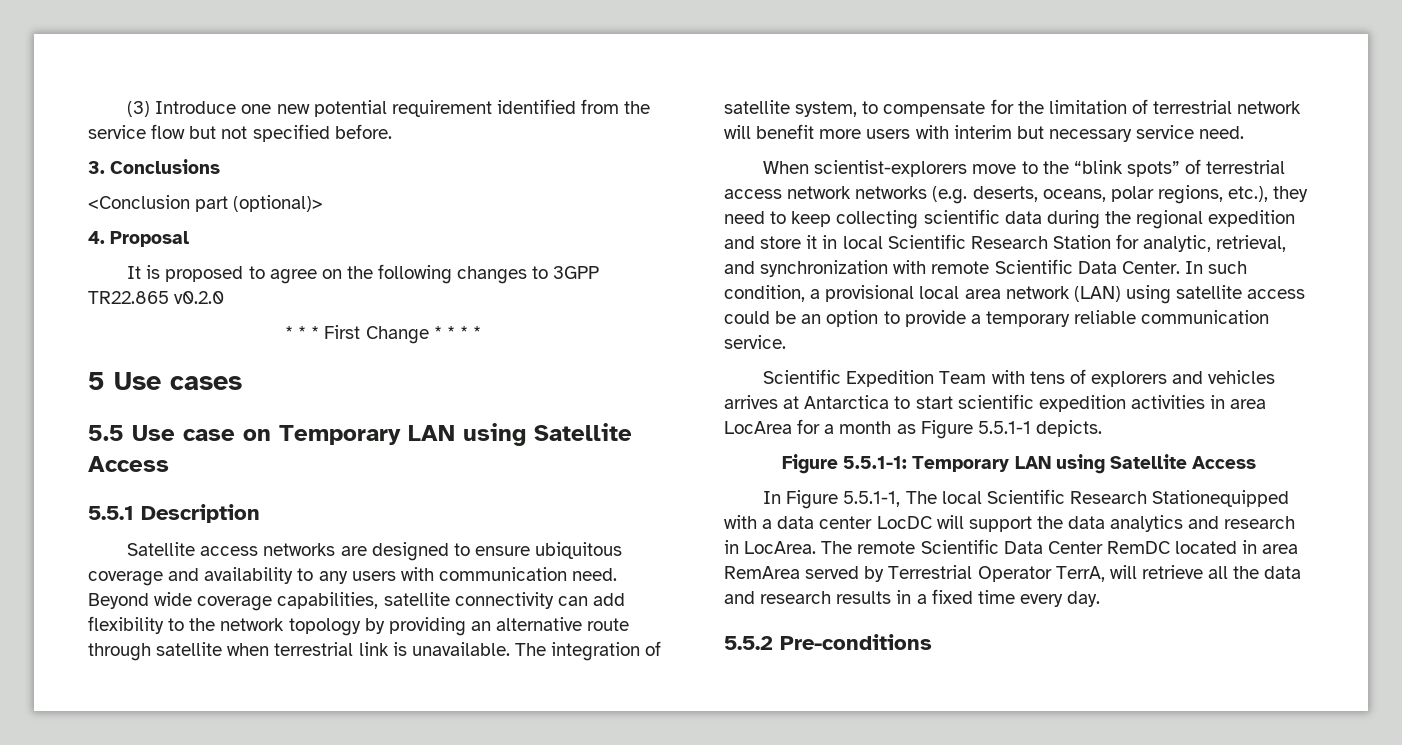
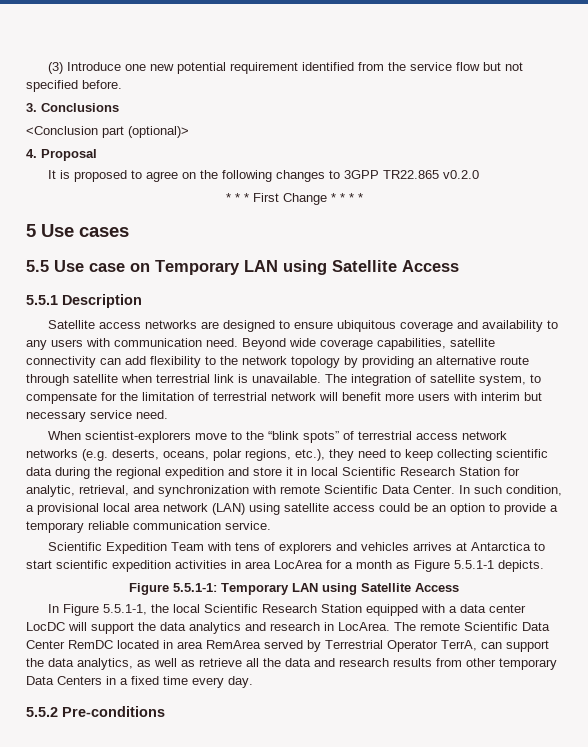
- In Figure 5.5.1-1, The local Scientific Research Stationequipped with a data center LocDC will support the data analytics and research in LocArea.
+ In Figure 5.5.1-1, the local Scientific Research Station equipped with a data center LocDC will support the data analytics and research in LocArea.
- The remote Scientific Data Center RemDC located in area RemArea served by Terrestrial Operator TerrA, will retrieve all the data and research results in a fixed time every day.
+ The remote Scientific Data Center RemDC located in area RemArea served by Terrestrial Operator TerrA, can support the data analytics, as well as retrieve all the data and research results from other temporary Data Centers in a fixed time every day.

